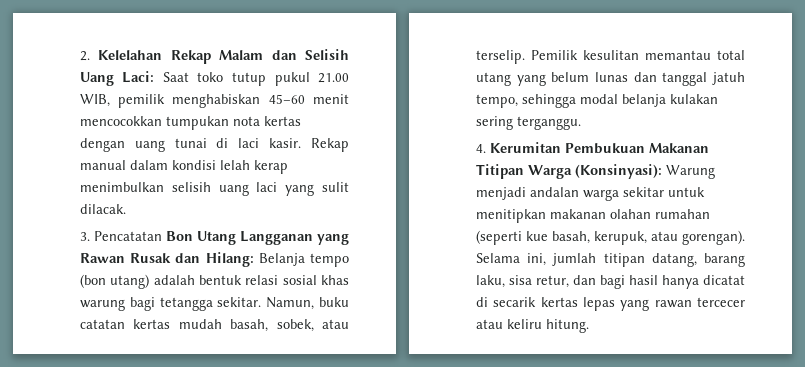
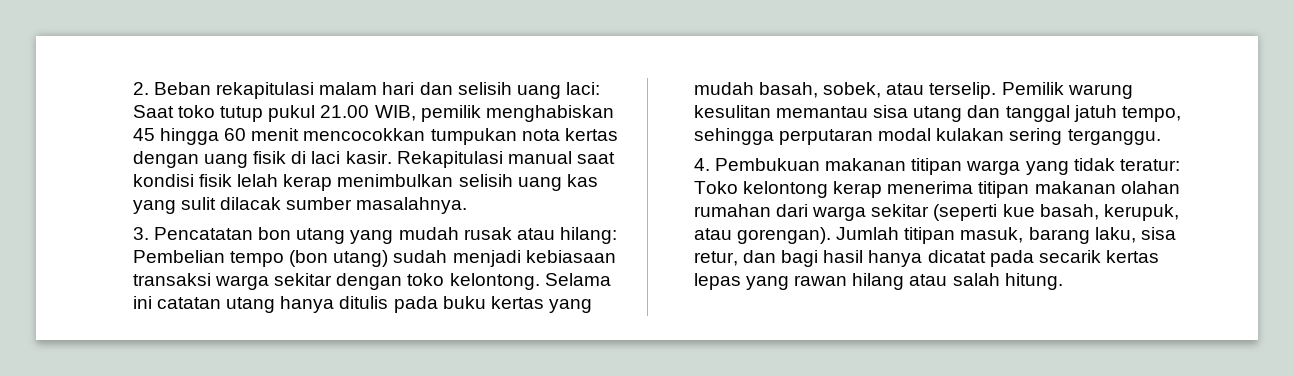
- 2. Kelelahan Rekap Malam dan Selisih Uang Laci: Saat toko tutup pukul 21.00 WIB, pemilik menghabiskan 45–60 menit mencocokkan tumpukan nota kertas dengan uang tunai di laci kasir.
+ 2. Beban rekapitulasi malam hari dan selisih uang laci: Saat toko tutup pukul 21.00 WIB, pemilik menghabiskan 45 hingga 60 menit mencocokkan tumpukan nota kertas dengan uang fisik di laci kasir.
- Rekap manual dalam kondisi lelah kerap menimbulkan selisih uang laci yang sulit dilacak.
+ Rekapitulasi manual saat kondisi fisik lelah kerap menimbulkan selisih uang kas yang sulit dilacak sumber masalahnya.
- 3. Pencatatan Bon Utang Langganan yang Rawan Rusak dan Hilang: Belanja tempo (bon utang) adalah bentuk relasi sosial khas warung bagi tetangga sekitar. Namun, buku catatan kertas mudah basah, sobek, atau terselip.
+ 3. Pencatatan bon utang yang mudah rusak atau hilang: Pembelian tempo (bon utang) sudah menjadi kebiasaan transaksi warga sekitar dengan toko kelontong. Selama ini catatan utang hanya ditulis pada buku kertas yang mudah basah, sobek, atau terselip.
- Pemilik kesulitan memantau total utang yang belum lunas dan tanggal jatuh tempo, sehingga modal belanja kulakan sering terganggu.
+ Pemilik warung kesulitan memantau sisa utang dan tanggal jatuh tempo, sehingga perputaran modal kulakan sering terganggu.
- 4. Kerumitan Pembukuan Makanan Titipan Warga (Konsinyasi): Warung menjadi andalan warga sekitar untuk menitipkan makanan olahan rumahan (seperti kue basah, kerupuk, atau gorengan).
+ 4. Pembukuan makanan titipan warga yang tidak teratur: Toko kelontong kerap menerima titipan makanan olahan rumahan dari warga sekitar (seperti kue basah, kerupuk, atau gorengan).
- Selama ini, jumlah titipan datang, barang laku, sisa retur, dan bagi hasil hanya dicatat di secarik kertas lepas yang rawan tercecer atau keliru hitung.
+ Jumlah titipan masuk, barang laku, sisa retur, dan bagi hasil hanya dicatat pada secarik kertas lepas yang rawan hilang atau salah hitung.

